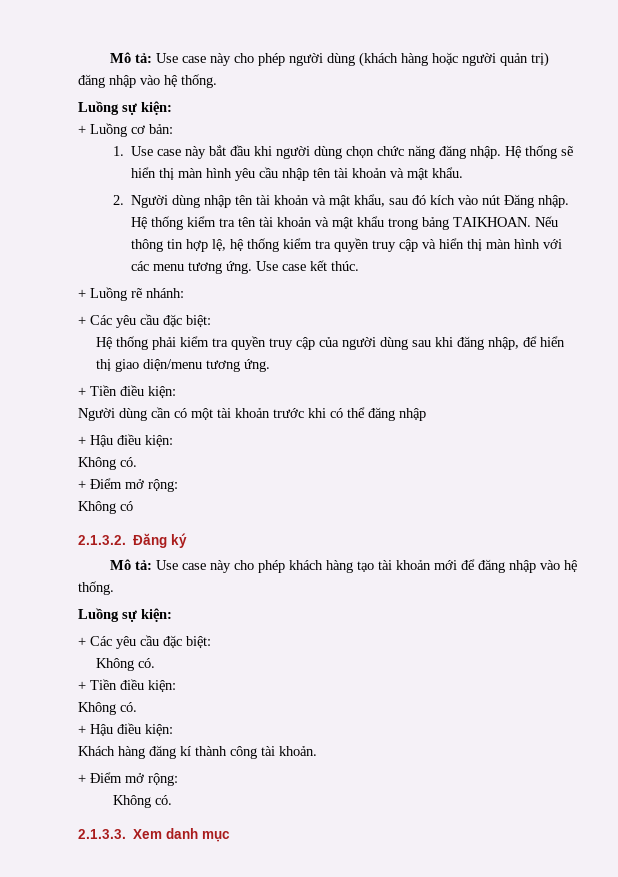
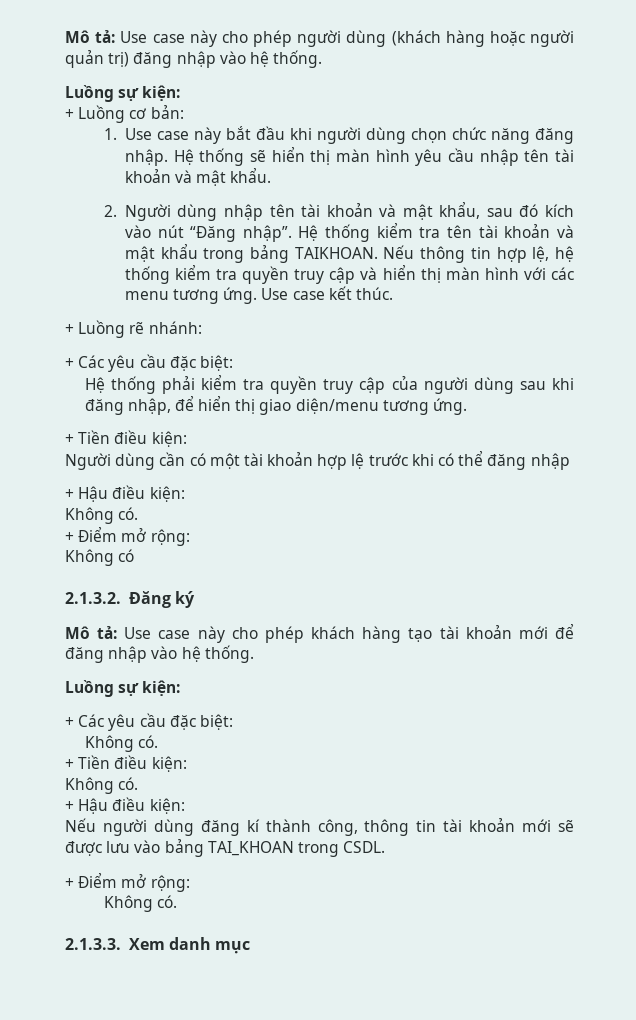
- 2. Người dùng nhập tên tài khoản và mật khẩu, sau đó kích vào nút Đăng nhập.
+ 2. Người dùng nhập tên tài khoản và mật khẩu, sau đó kích vào nút “Đăng nhập”.
- Người dùng cần có một tài khoản trước khi có thể đăng nhập
+ Người dùng cần có một tài khoản hợp lệ trước khi có thể đăng nhập
- Khách hàng đăng kí thành công tài khoản.
+ Nếu người dùng đăng kí thành công, thông tin tài khoản mới sẽ được lưu vào bảng TAI_KHOAN trong CSDL.

